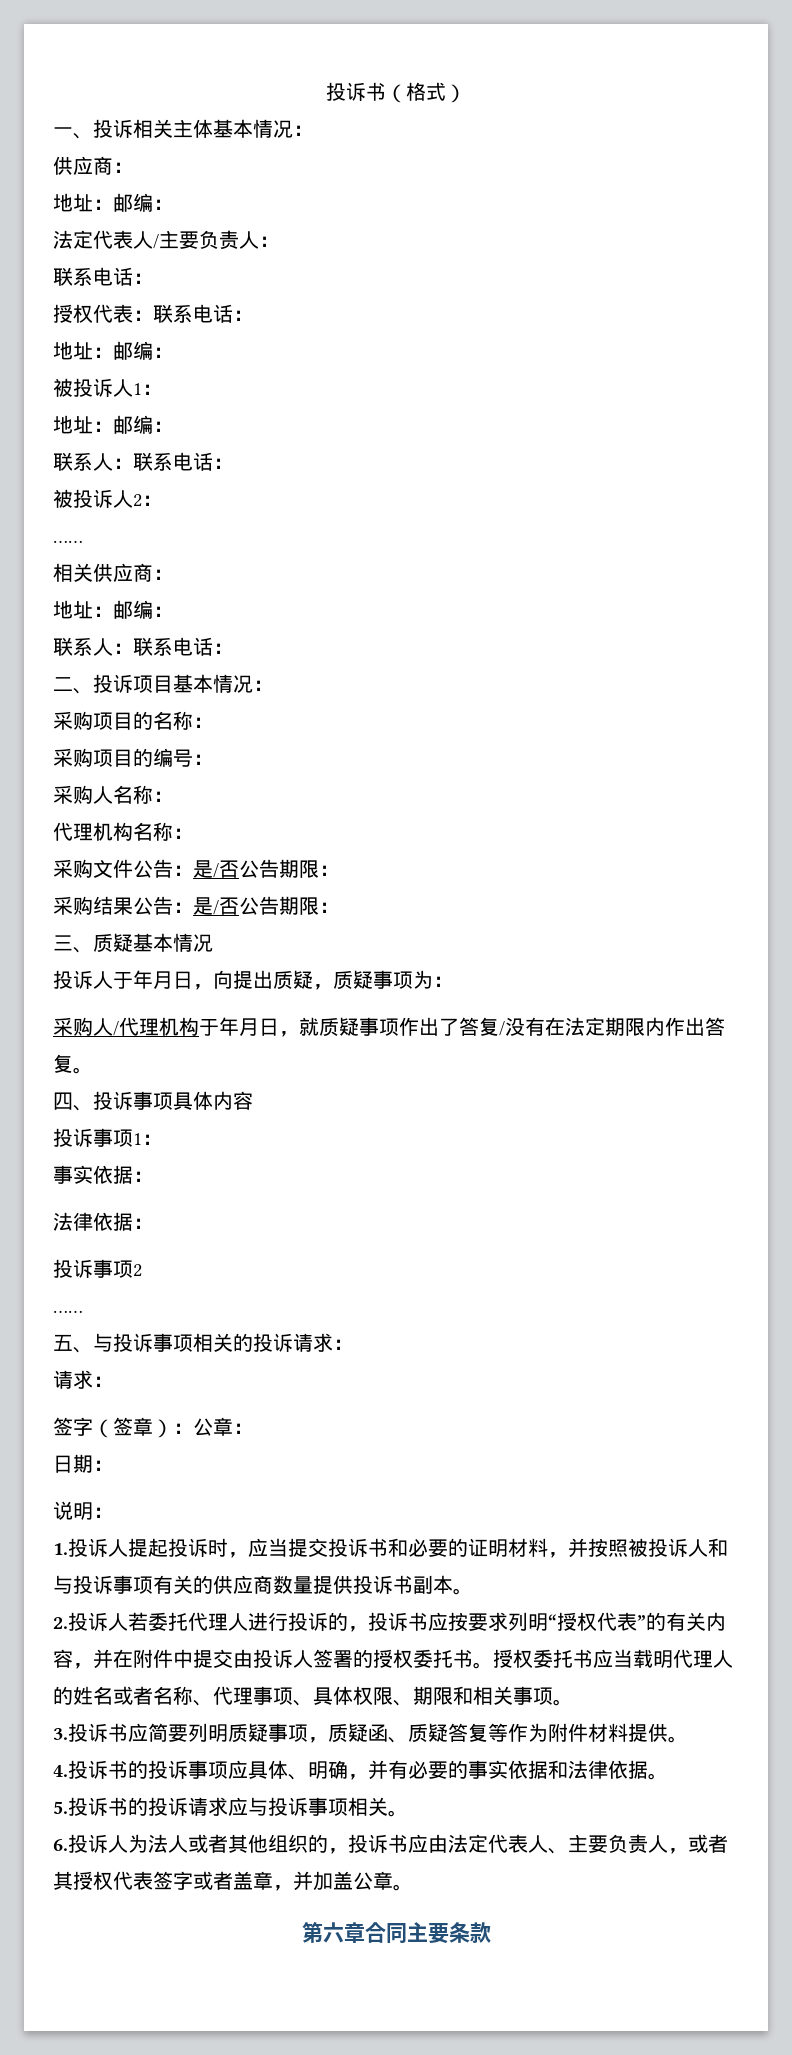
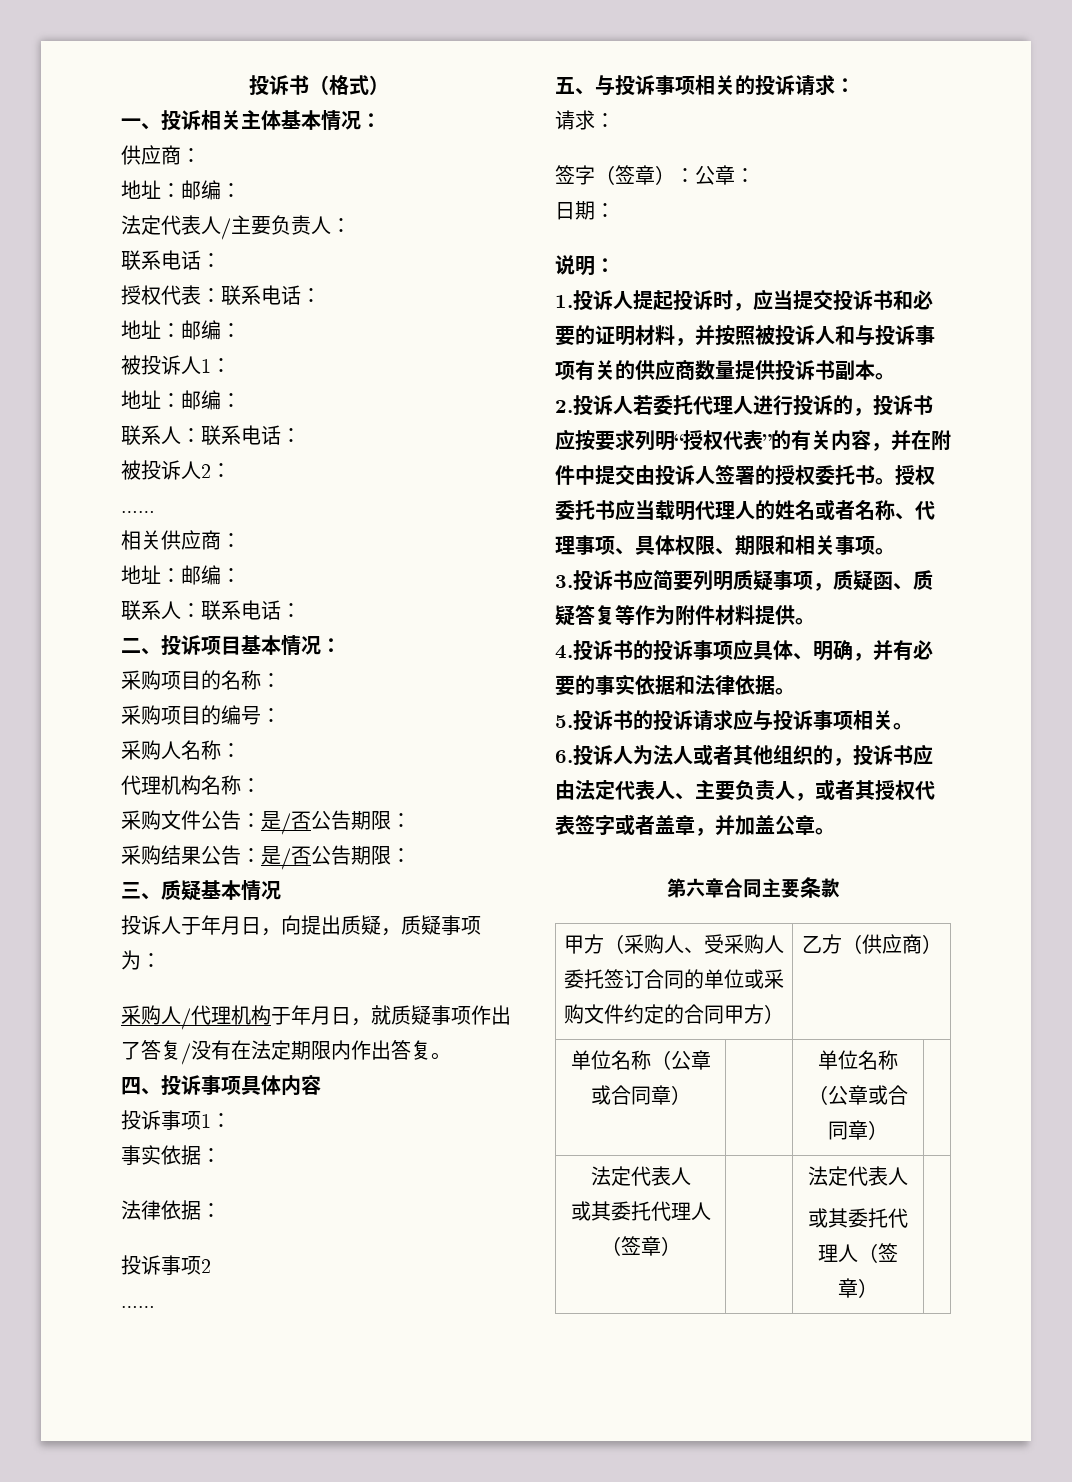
+ 甲方（采购人、受采购人委托签订合同的单位或采购文件约定的合同甲方） | 乙方（供应商）
+ 单位名称（公章或合同章） | | 单位名称（公章或合同章） |
+ 法定代表人
+ 或其委托代理人（签章） | | 法定代表人
+ 或其委托代理人（签章） |

